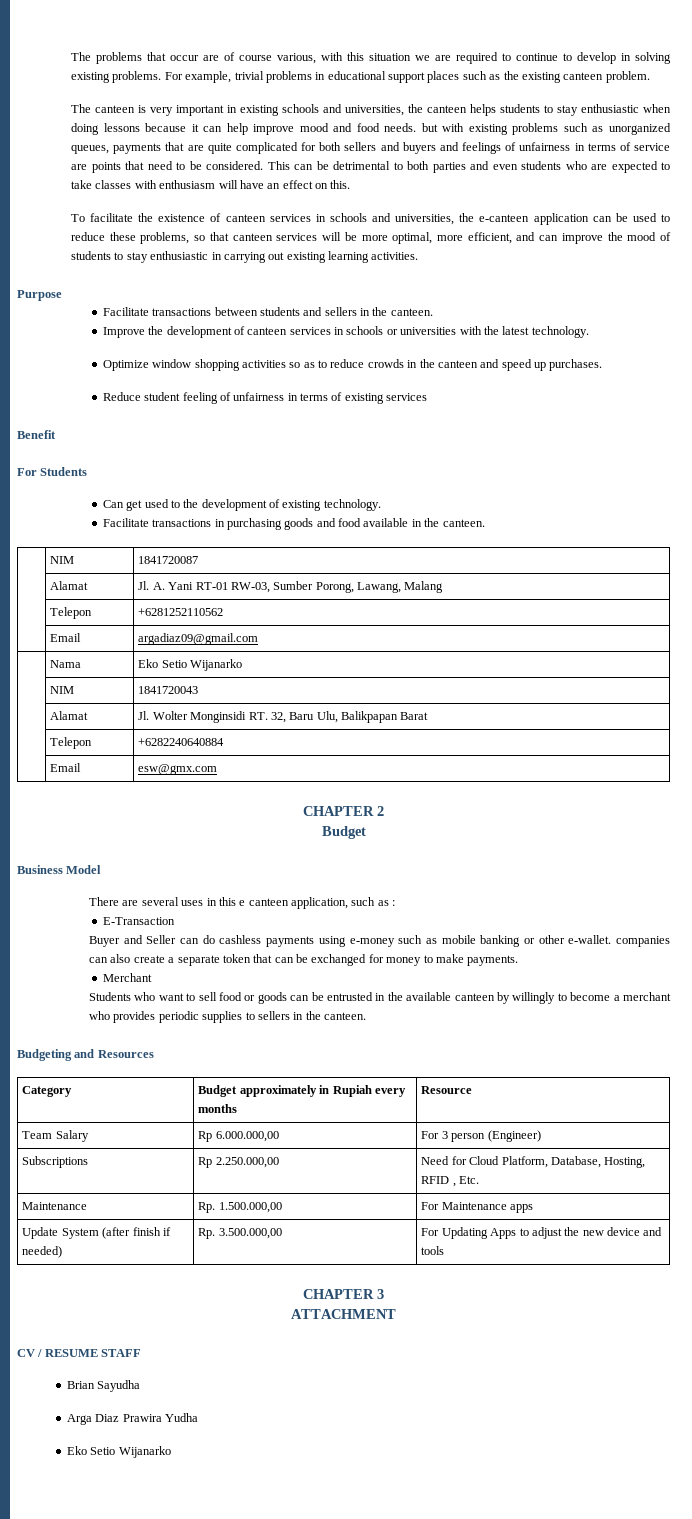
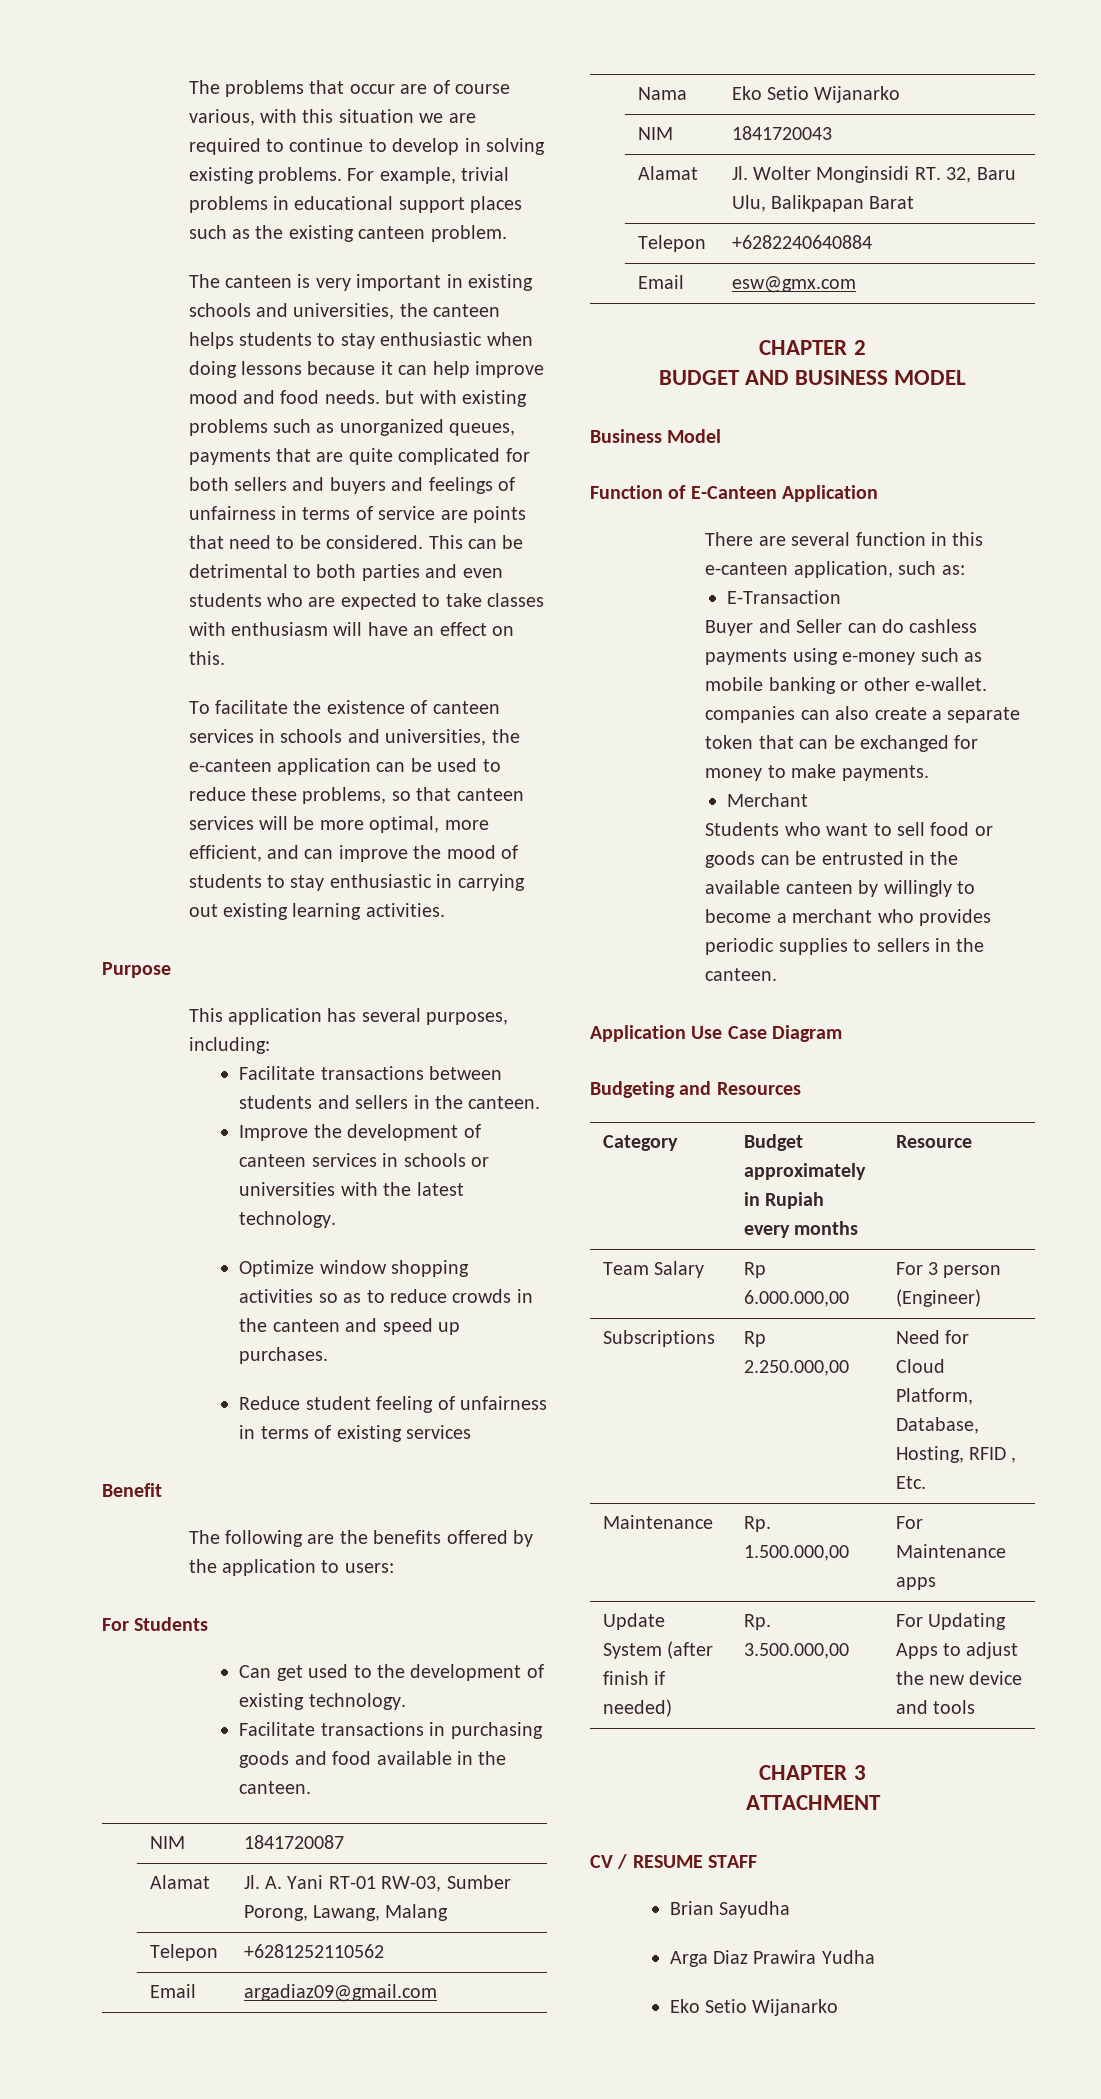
+ This application has several purposes, including:
+ The following are the benefits offered by the application to users:
  CHAPTER 2
- Budget
+ BUDGET AND BUSINESS MODEL
  Business Model
+ Function of E-Canteen Application
- There are several uses in this e canteen application, such as :
+ There are several function in this e-canteen application, such as:
+ Application Use Case Diagram

